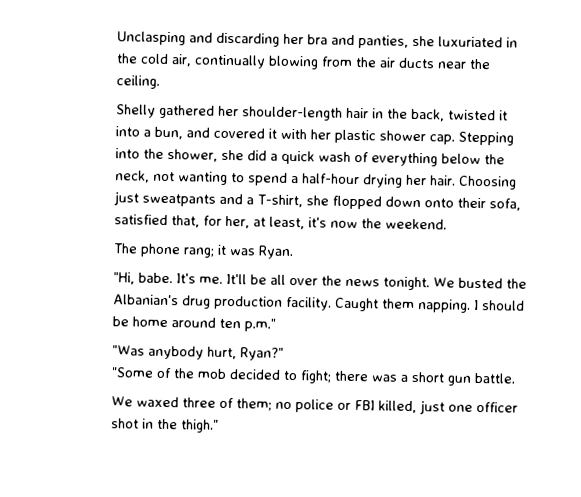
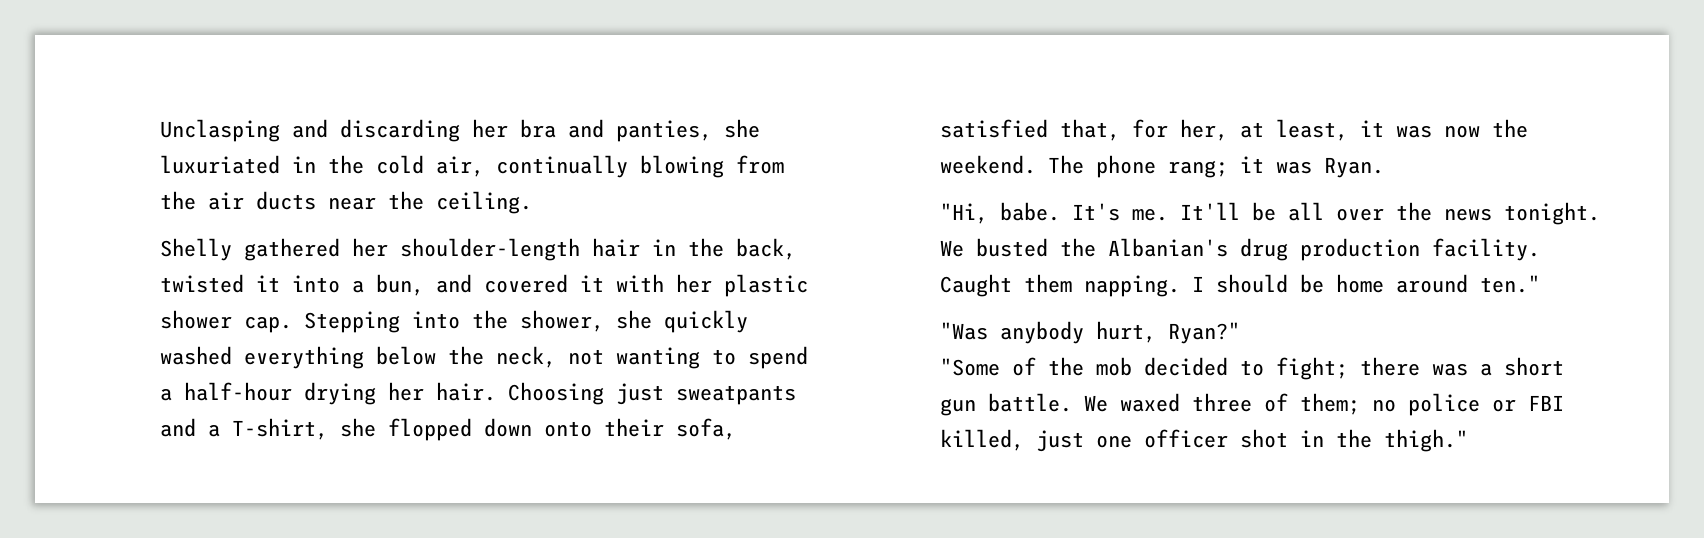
- Stepping into the shower, she did a quick wash of everything below the neck, not wanting to spend a half-hour drying her hair.
+ Stepping into the shower, she quickly washed everything below the neck, not wanting to spend a half-hour drying her hair.
- Choosing just sweatpants and a T-shirt, she flopped down onto their sofa, satisfied that, for her, at least, it's now the weekend.
- The phone rang; it was Ryan.
+ Choosing just sweatpants and a T-shirt, she flopped down onto their sofa, satisfied that, for her, at least, it was now the weekend. The phone rang; it was Ryan.
- I should be home around ten p.m."
+ I should be home around ten."
- "Some of the mob decided to fight; there was a short gun battle.
- We waxed three of them; no police or FBI killed, just one officer shot in the thigh."
+ "Some of the mob decided to fight; there was a short gun battle. We waxed three of them; no police or FBI killed, just one officer shot in the thigh."

